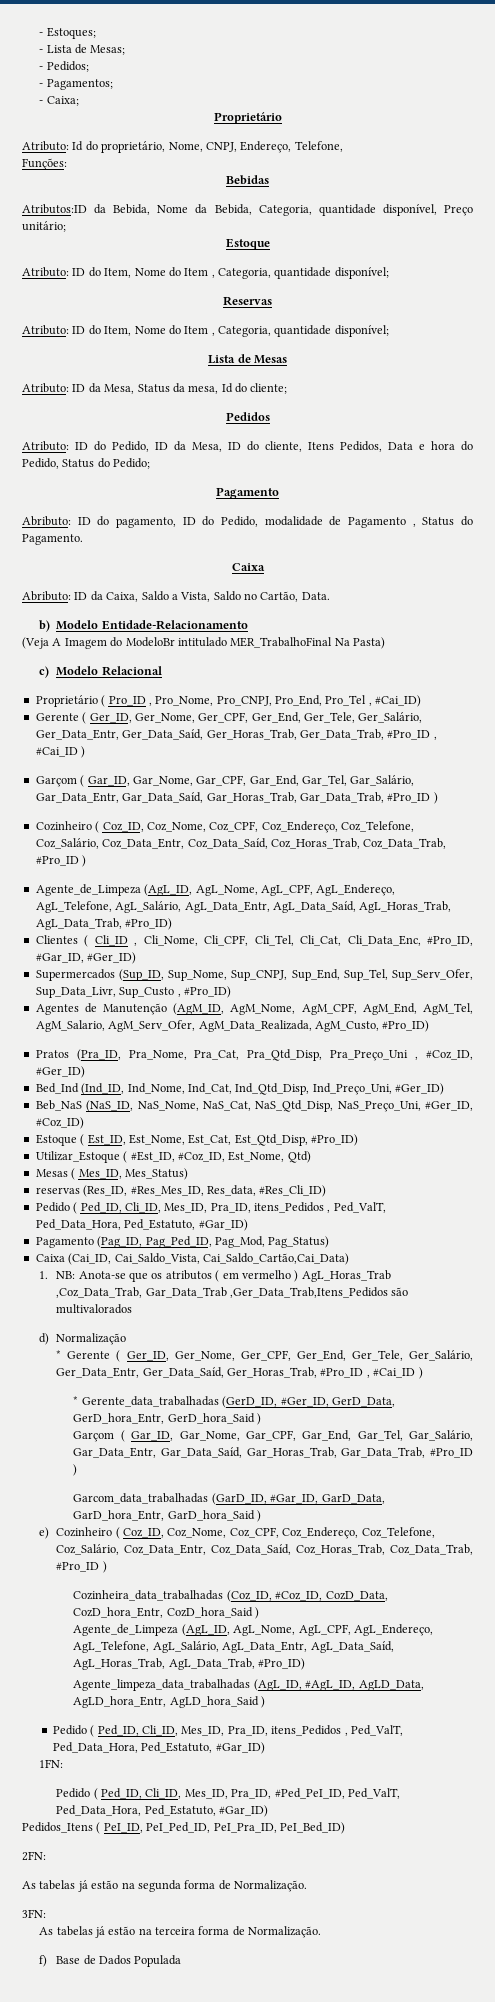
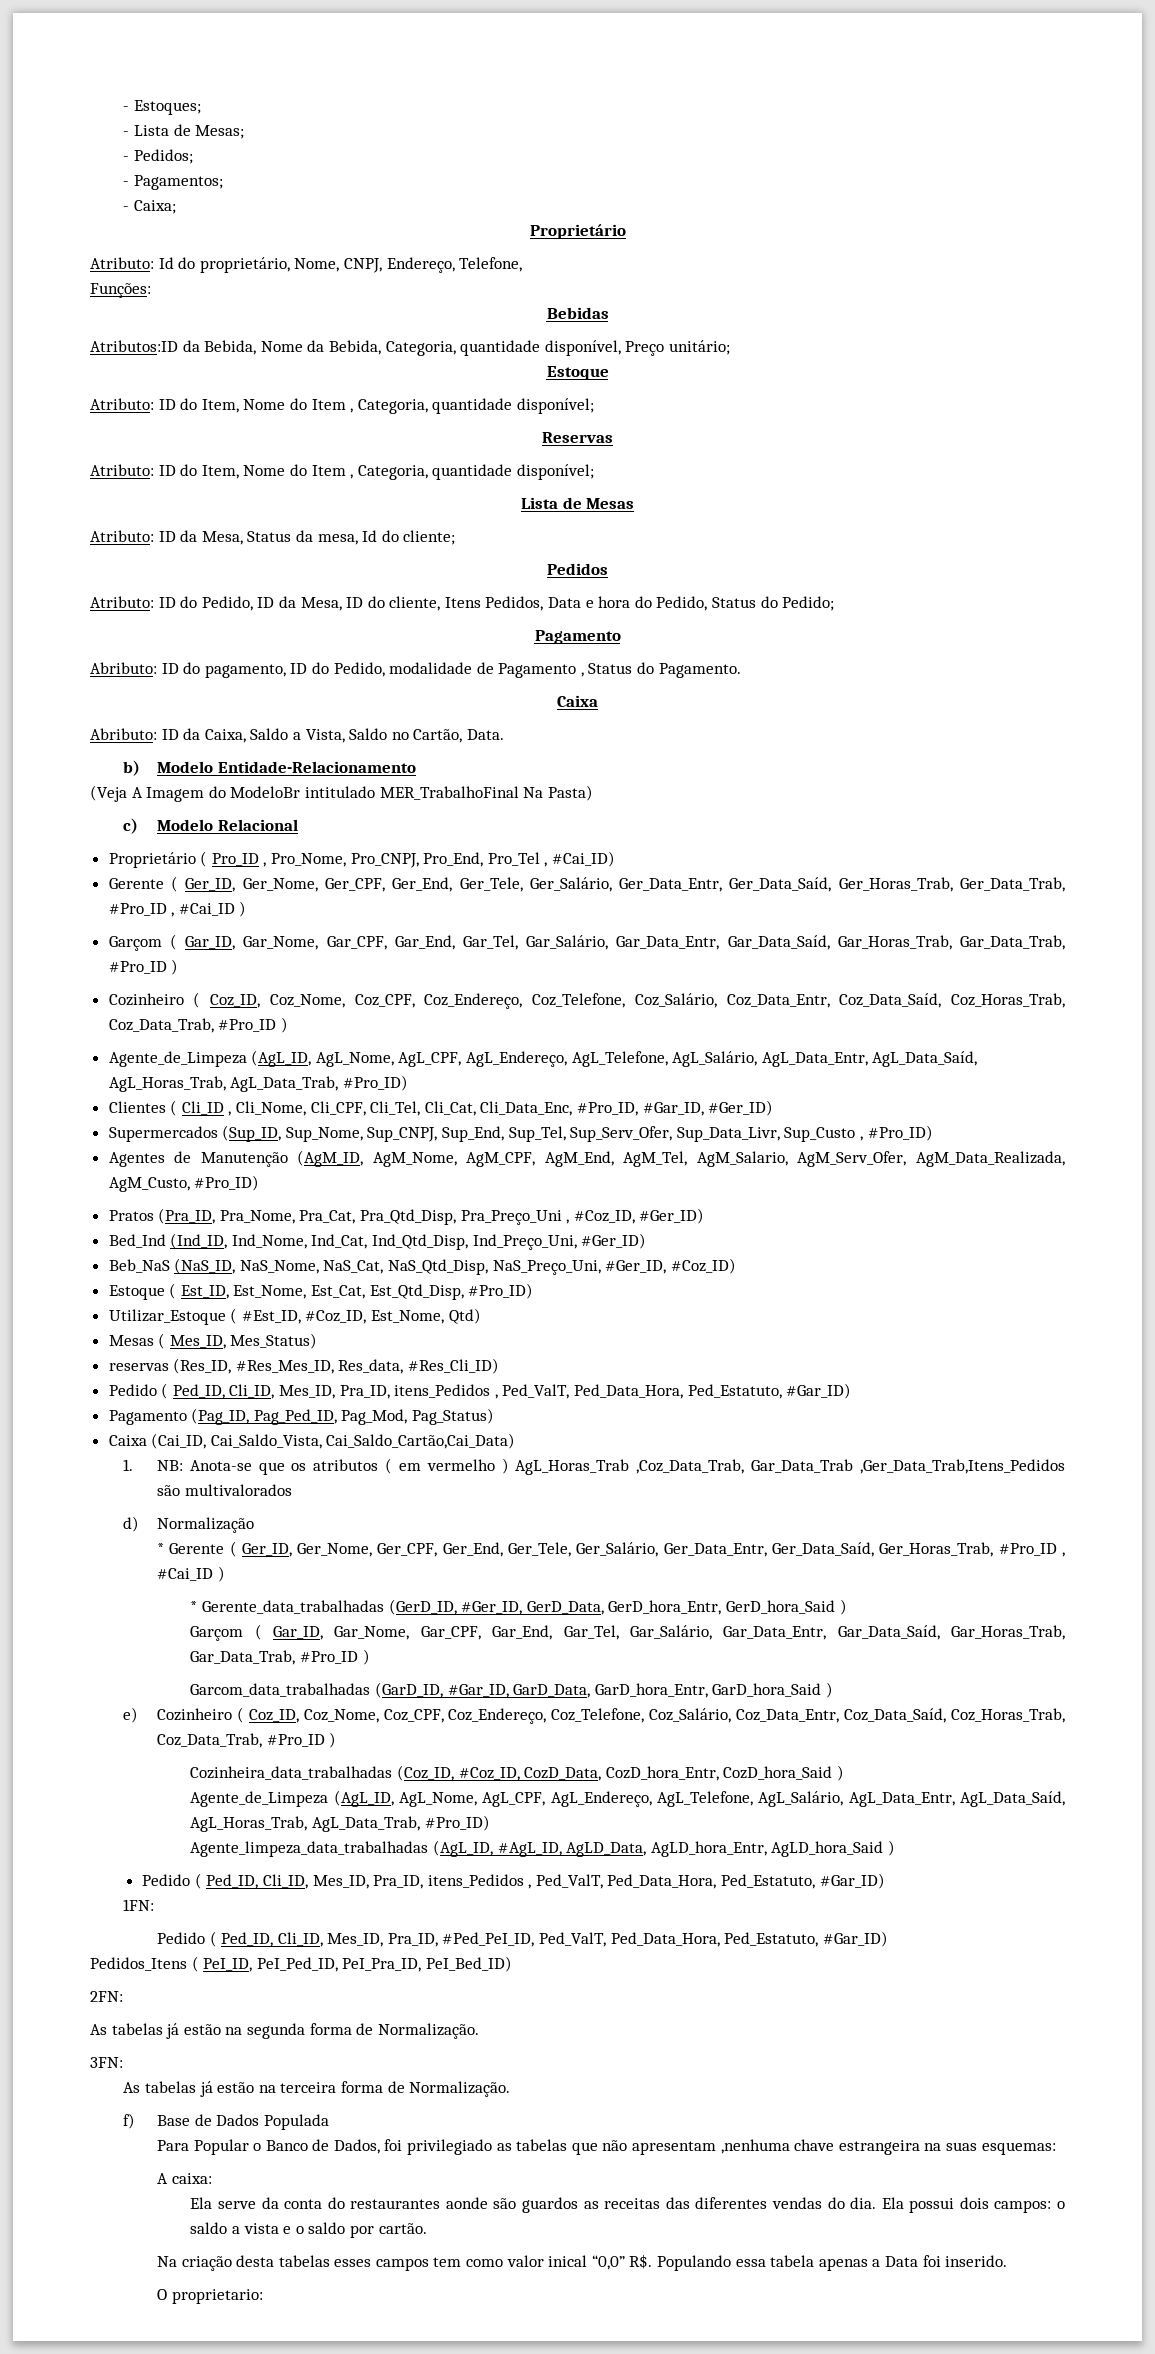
+ Para Popular o Banco de Dados, foi privilegiado as tabelas que não apresentam ,nenhuma chave estrangeira na suas esquemas:
+ A caixa:
+ Ela serve da conta do restaurantes aonde são guardos as receitas das diferentes vendas do dia. Ela possui dois campos: o saldo a vista e o saldo por cartão.
+ Na criação desta tabelas esses campos tem como valor inical “0,0” R$. Populando essa tabela apenas a Data foi inserido.
+ O proprietario:

